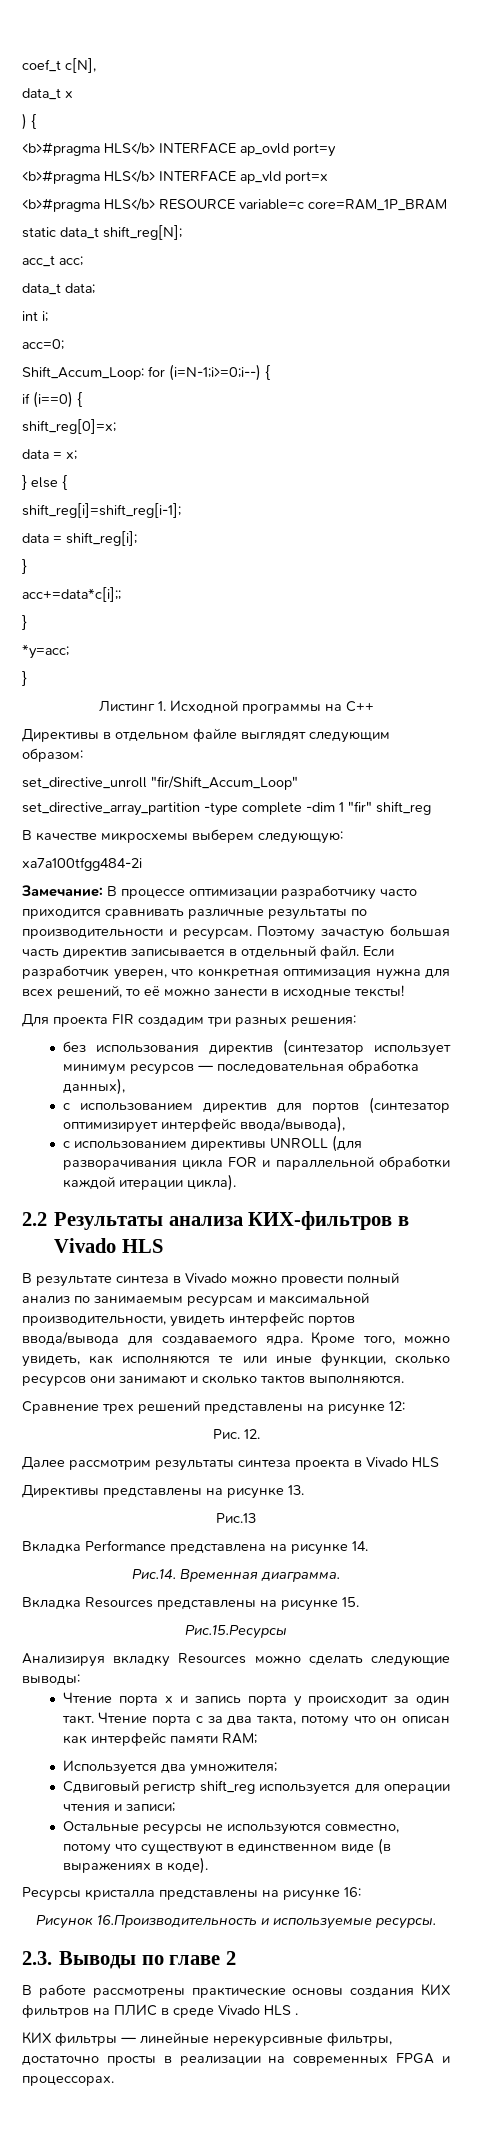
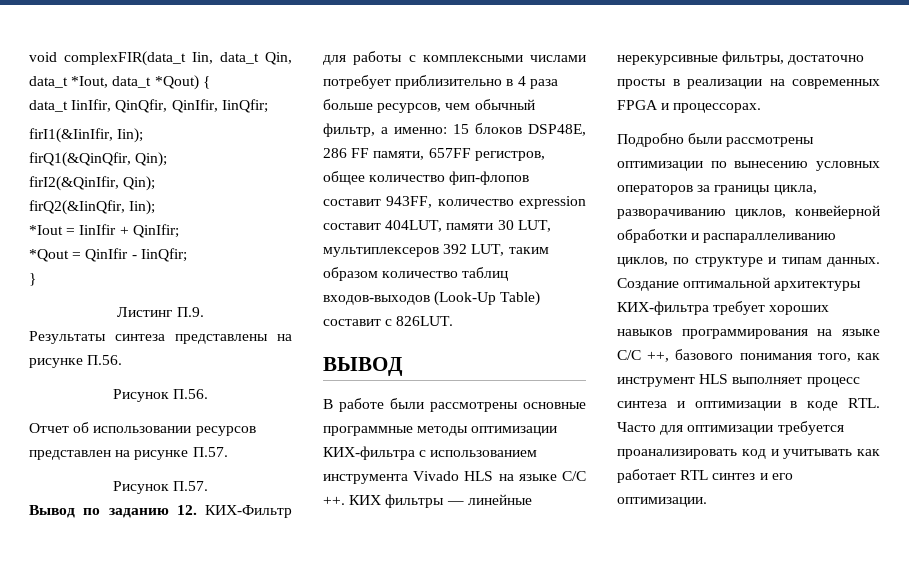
- coef_t c[N],
- data_t x
- ) {
- <b>#pragma HLS</b> INTERFACE ap_ovld port=y
- <b>#pragma HLS</b> INTERFACE ap_vld port=x
- <b>#pragma HLS</b> RESOURCE variable=c core=RAM_1P_BRAM
- static data_t shift_reg[N];
- acc_t acc;
- data_t data;
- int i;
- acc=0;
- Shift_Accum_Loop: for (i=N-1;i>=0;i--) {
- if (i==0) {
- shift_reg[0]=x;
- data = x;
- } else {
- shift_reg[i]=shift_reg[i-1];
- data = shift_reg[i];
+ void complexFIR(data_t Iin, data_t Qin, data_t *Iout, data_t *Qout) {
+ data_t IinIfir, QinQfir, QinIfir, IinQfir;
+ firI1(&IinIfir, Iin);
+ firQ1(&QinQfir, Qin);
+ firI2(&QinIfir, Qin);
+ firQ2(&IinQfir, Iin);
+ *Iout = IinIfir + QinIfir;
+ *Qout = QinIfir - IinQfir;
  }
- acc+=data*c[i];;
- }
- *y=acc;
- }
- Листинг 1. Исходной программы на C++
- Директивы в отдельном файле выглядят следующим образом:
- set_directive_unroll "fir/Shift_Accum_Loop"
- set_directive_array_partition -type complete -dim 1 "fir" shift_reg
- В качестве микросхемы выберем следующую:
- xa7a100tfgg484-2i
- Замечание: В процессе оптимизации разработчику часто приходится сравнивать различные результаты по производительности и ресурсам. Поэтому зачастую большая часть директив записывается в отдельный файл. Если разработчик уверен, что конкретная оптимизация нужна для всех решений, то её можно занести в исходные тексты!
- Для проекта FIR создадим три разных решения:
- без использования директив (синтезатор использует минимум ресурсов — последовательная обработка данных),
- с использованием директив для портов (синтезатор оптимизирует интерфейс ввода/вывода),
- с использованием директивы UNROLL (для разворачивания цикла FOR и параллельной обработки каждой итерации цикла).
- 2.2 Результаты анализа КИХ-фильтров в Vivado HLS
- В результате синтеза в Vivado можно провести полный анализ по занимаемым ресурсам и максимальной производительности, увидеть интерфейс портов ввода/вывода для создаваемого ядра. Кроме того, можно увидеть, как исполняются те или иные функции, сколько ресурсов они занимают и сколько тактов выполняются.
- Сравнение трех решений представлены на рисунке 12:
- Рис. 12.
- Далее рассмотрим результаты синтеза проекта в Vivado HLS
- Директивы представлены на рисунке 13.
- Рис.13
- Вкладка Performance представлена на рисунке 14.
- Рис.14. Временная диаграмма.
- Вкладка Resources представлены на рисунке 15.
- Рис.15.Ресурсы
- Анализируя вкладку Resources можно сделать следующие выводы:
- Чтение порта x и запись порта y происходит за один такт. Чтение порта c за два такта, потому что он описан как интерфейс памяти RAM;
- Используется два умножителя;
- Сдвиговый регистр shift_reg используется для операции чтения и записи;
- Остальные ресурсы не используются совместно, потому что существуют в единственном виде (в выражениях в коде).
- Ресурсы кристалла представлены на рисунке 16:
- Рисунок 16.Производительность и используемые ресурсы.
- 2.3. Выводы по главе 2
- В работе рассмотрены практические основы создания КИХ фильтров на ПЛИС в среде Vivado HLS .
- КИХ фильтры — линейные нерекурсивные фильтры, достаточно просты в реализации на современных FPGA и процессорах.
+ Листинг П.9.
+ Результаты синтеза представлены на рисунке П.56.
+ Рисунок П.56.
+ Отчет об использовании ресурсов представлен на рисунке П.57.
+ Рисунок П.57.
+ Вывод по заданию 12. КИХ-Фильтр для работы с комплексными числами потребует приблизительно в 4 раза больше ресурсов, чем обычный фильтр, а именно: 15 блоков DSP48E, 286 FF памяти, 657FF регистров, общее количество фип-флопов составит 943FF, количество expression составит 404LUT, памяти 30 LUT, мультиплексеров 392 LUT, таким образом количество таблиц входов-выходов (Look-Up Table) составит с 826LUT.
+ ВЫВОД
+ В работе были рассмотрены основные программные методы оптимизации КИХ-фильтра с использованием инструмента Vivado HLS на языке С/C ++. КИХ фильтры — линейные нерекурсивные фильтры, достаточно просты в реализации на современных FPGA и процессорах.
+ Подробно были рассмотрены оптимизации по вынесению условных операторов за границы цикла, разворачиванию циклов, конвейерной обработки и распараллеливанию циклов, по структуре и типам данных. Создание оптимальной архитектуры КИХ-фильтра требует хороших навыков программирования на языке С/C ++, базового понимания того, как инструмент HLS выполняет процесс синтеза и оптимизации в коде RTL. Часто для оптимизации требуется проанализировать код и учитывать как работает RTL синтез и его оптимизации.

